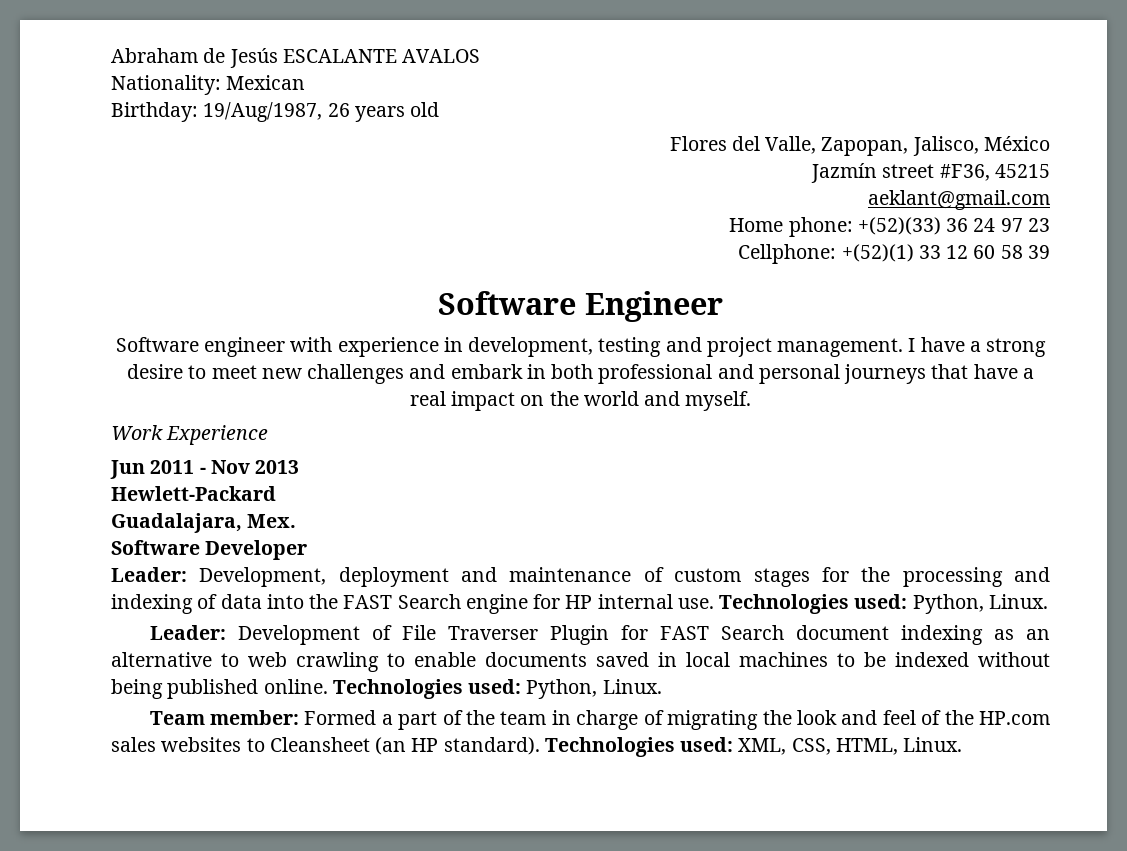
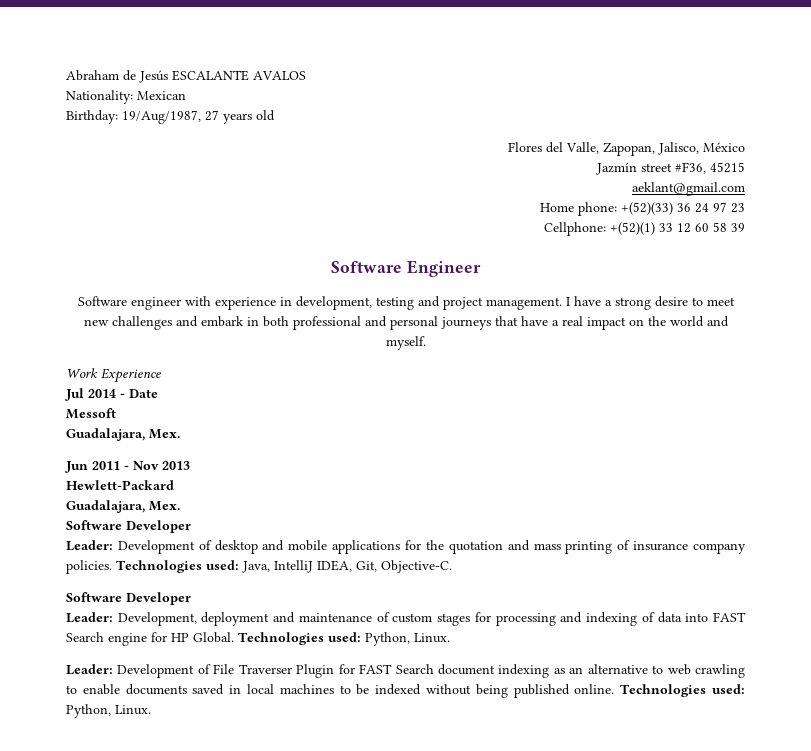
- Birthday: 19/Aug/1987, 26 years old
+ Birthday: 19/Aug/1987, 27 years old
+ Jul 2014 - Date
+ Messoft
+ Guadalajara, Mex.
+ Leader: Development of desktop and mobile applications for the quotation and mass printing of insurance company policies. Technologies used: Java, IntelliJ IDEA, Git, Objective-C.
+ Software Developer
- Leader: Development, deployment and maintenance of custom stages for the processing and indexing of data into the FAST Search engine for HP internal use.
+ Leader: Development, deployment and maintenance of custom stages for processing and indexing of data into FAST Search engine for HP Global.
- Team member: Formed a part of the team in charge of migrating the look and feel of the HP.com sales websites to Cleansheet (an HP standard). Technologies used: XML, CSS, HTML, Linux.

